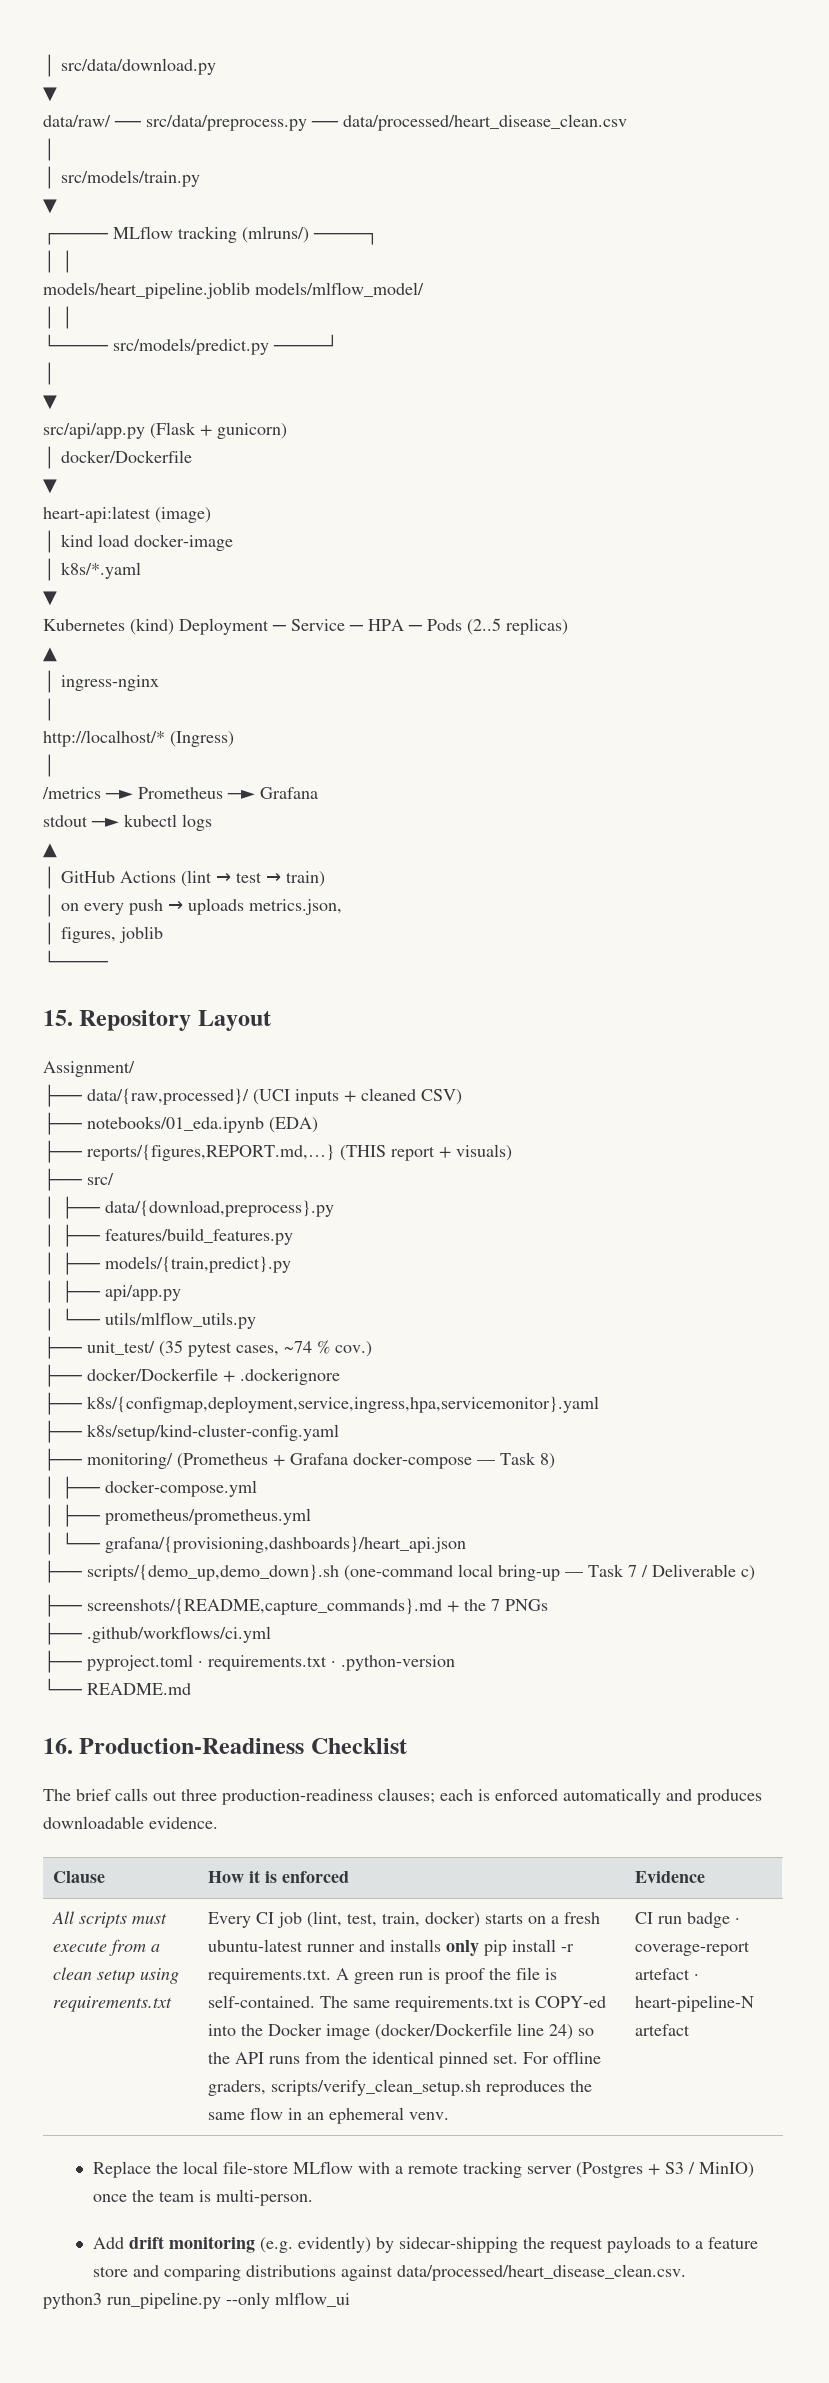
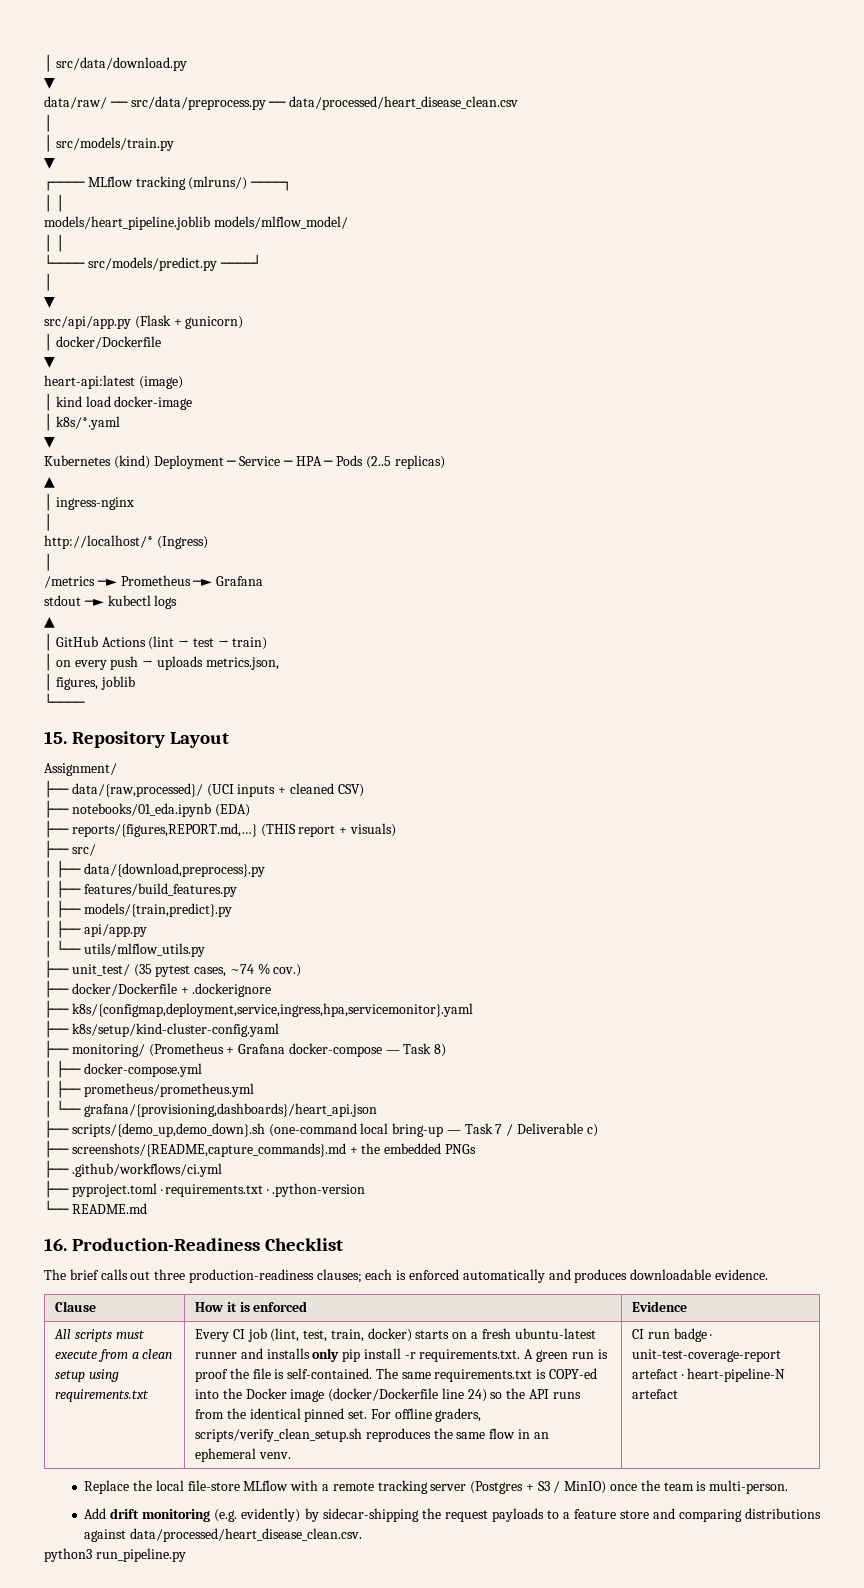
- ├── screenshots/{README,capture_commands}.md + the 7 PNGs
+ ├── screenshots/{README,capture_commands}.md + the embedded PNGs
- CI run badge · coverage-report artefact · heart-pipeline-N artefact
+ CI run badge · unit-test-coverage-report artefact · heart-pipeline-N artefact
- python3 run_pipeline.py --only mlflow_ui
+ python3 run_pipeline.py

